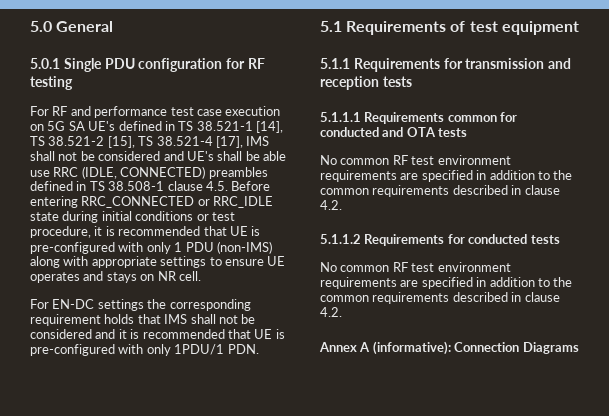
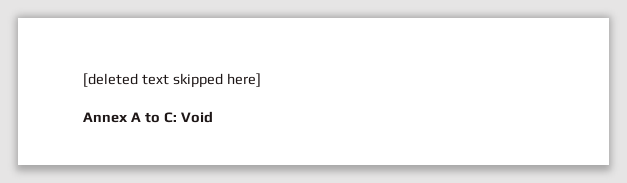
- 5.0 General
- 5.0.1 Single PDU configuration for RF testing
- For RF and performance test case execution on 5G SA UE's defined in TS 38.521-1 [14], TS 38.521-2 [15], TS 38.521-4 [17], IMS shall not be considered and UE's shall be able use RRC (IDLE, CONNECTED) preambles defined in TS 38.508-1 clause 4.5. Before entering RRC_CONNECTED or RRC_IDLE state during initial conditions or test procedure, it is recommended that UE is pre-configured with only 1 PDU (non-IMS) along with appropriate settings to ensure UE operates and stays on NR cell.
- For EN-DC settings the corresponding requirement holds that IMS shall not be considered and it is recommended that UE is pre-configured with only 1PDU/1 PDN.
- 5.1 Requirements of test equipment
- 5.1.1 Requirements for transmission and reception tests
- 5.1.1.1 Requirements common for conducted and OTA tests
- No common RF test environment requirements are specified in addition to the common requirements described in clause 4.2.
- 5.1.1.2 Requirements for conducted tests
- No common RF test environment requirements are specified in addition to the common requirements described in clause 4.2.
+ [deleted text skipped here]
- Annex A (informative): Connection Diagrams
+ Annex A to C: Void

